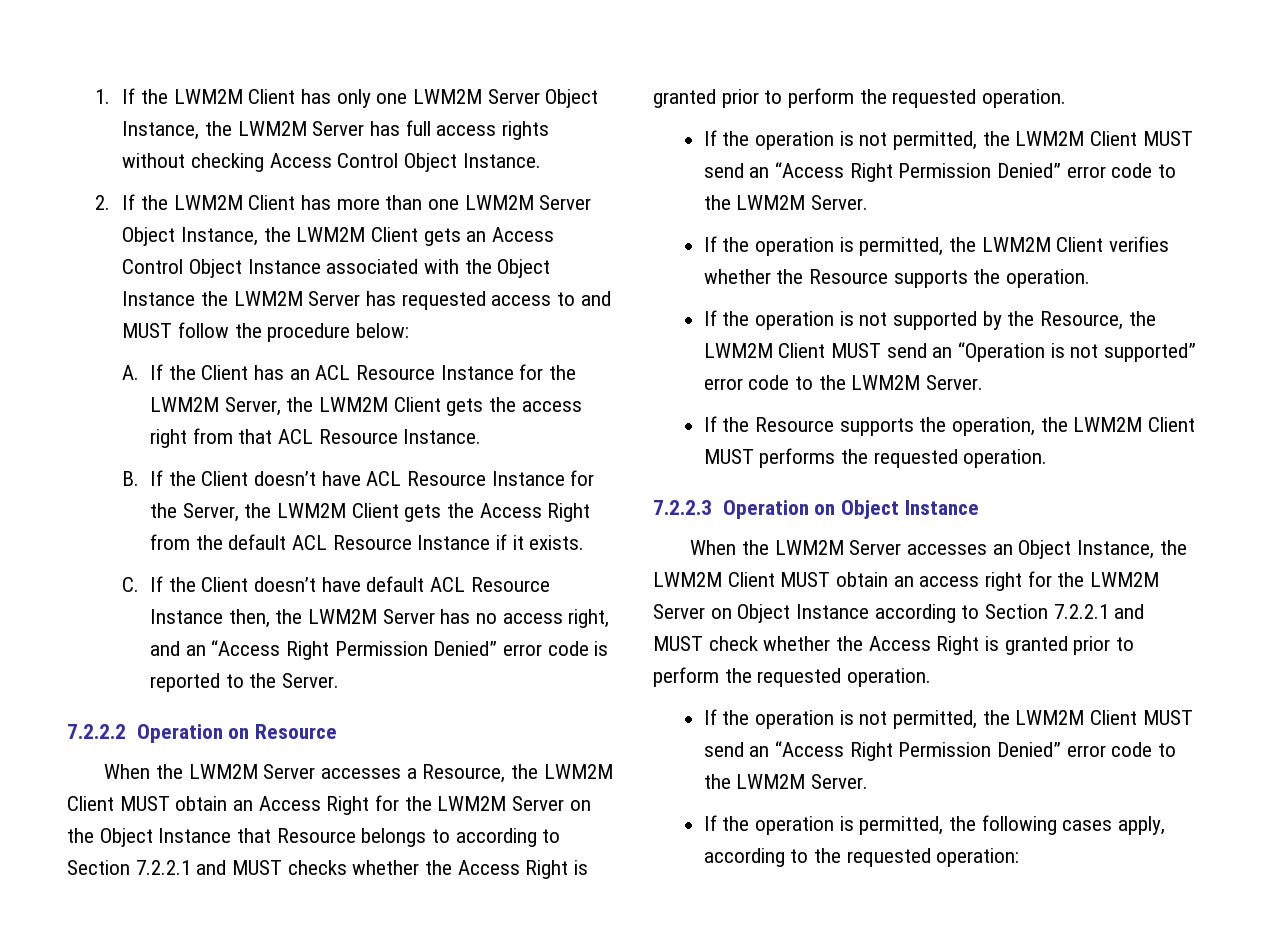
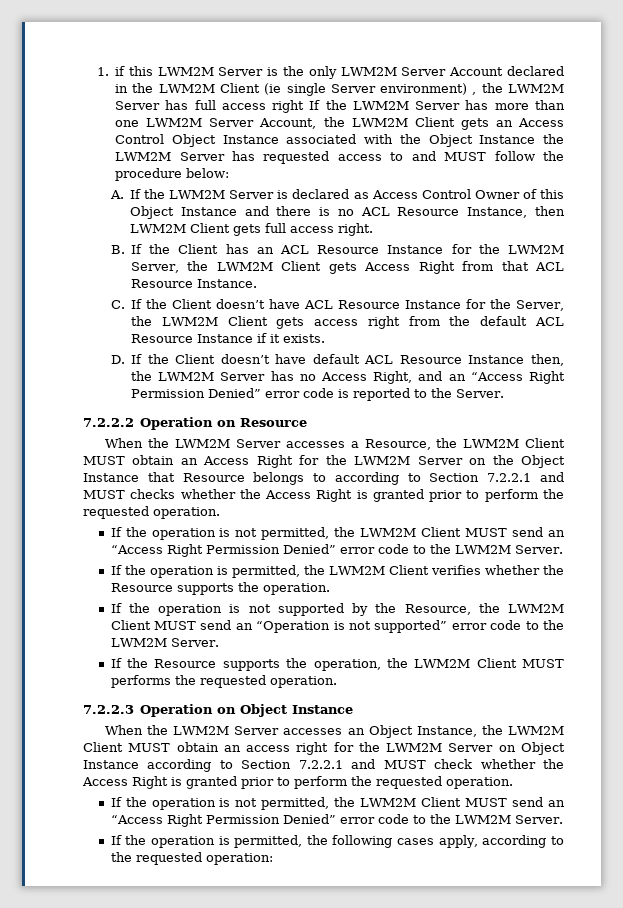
- 1. If the LWM2M Client has only one LWM2M Server Object Instance, the LWM2M Server has full access rights without checking Access Control Object Instance.
- 2. If the LWM2M Client has more than one LWM2M Server Object Instance, the LWM2M Client gets an Access Control Object Instance associated with the Object Instance the LWM2M Server has requested access to and MUST follow the procedure below:
+ 1. if this LWM2M Server is the only LWM2M Server Account declared in the LWM2M Client (ie single Server environment) , the LWM2M Server has full access right If the LWM2M Server has more than one LWM2M Server Account, the LWM2M Client gets an Access Control Object Instance associated with the Object Instance the LWM2M Server has requested access to and MUST follow the procedure below:
- A. If the Client has an ACL Resource Instance for the LWM2M Server, the LWM2M Client gets the access right from that ACL Resource Instance.
+ A. If the LWM2M Server is declared as Access Control Owner of this Object Instance and there is no ACL Resource Instance, then LWM2M Client gets full access right.
+ B. If the Client has an ACL Resource Instance for the LWM2M Server, the LWM2M Client gets Access Right from that ACL Resource Instance.
- B. If the Client doesn’t have ACL Resource Instance for the Server, the LWM2M Client gets the Access Right from the default ACL Resource Instance if it exists.
+ C. If the Client doesn’t have ACL Resource Instance for the Server, the LWM2M Client gets access right from the default ACL Resource Instance if it exists.
- C. If the Client doesn’t have default ACL Resource Instance then, the LWM2M Server has no access right, and an “Access Right Permission Denied” error code is reported to the Server.
+ D. If the Client doesn’t have default ACL Resource Instance then, the LWM2M Server has no Access Right, and an “Access Right Permission Denied” error code is reported to the Server.

